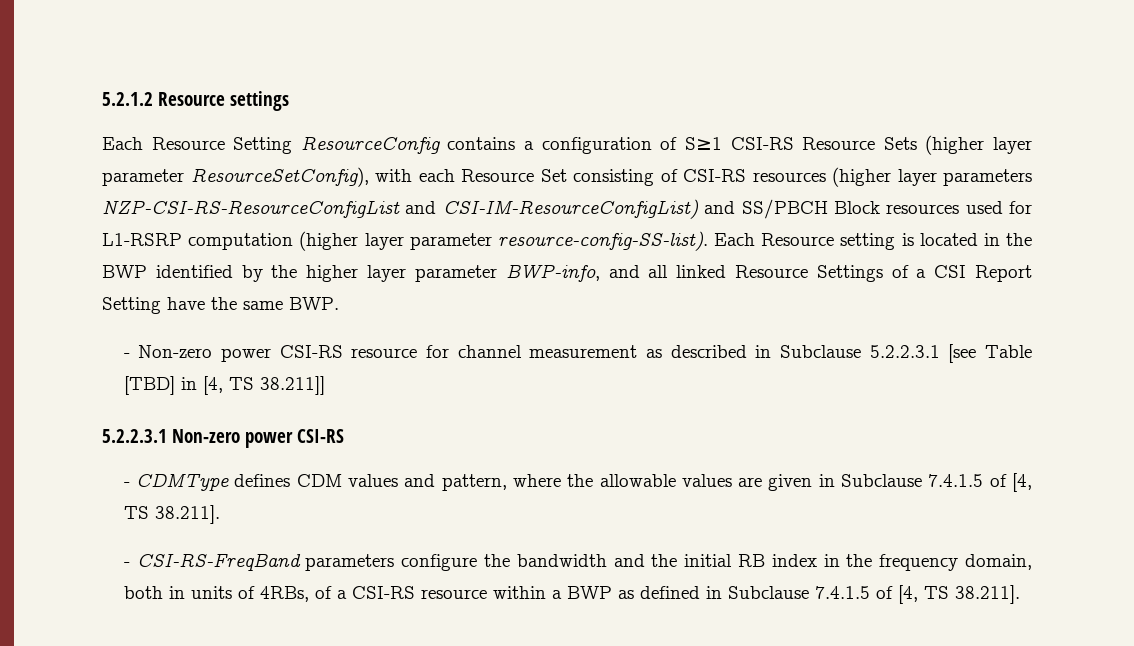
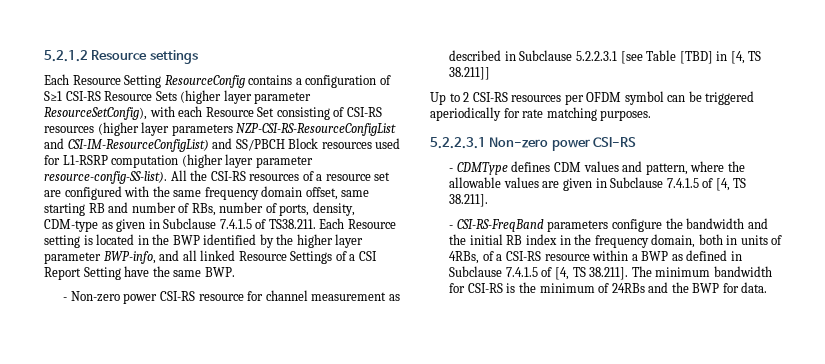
- Each Resource setting is located in the BWP identified by the higher layer parameter BWP-info, and all linked Resource Settings of a CSI Report Setting have the same BWP.
+ All the CSI-RS resources of a resource set are configured with the same frequency domain offset, same starting RB and number of RBs, number of ports, density, CDM-type as given in Subclause 7.4.1.5 of TS38.211. Each Resource setting is located in the BWP identified by the higher layer parameter BWP-info, and all linked Resource Settings of a CSI Report Setting have the same BWP.
+ Up to 2 CSI-RS resources per OFDM symbol can be triggered aperiodically for rate matching purposes.
- - CSI-RS-FreqBand parameters configure the bandwidth and the initial RB index in the frequency domain, both in units of 4RBs, of a CSI-RS resource within a BWP as defined in Subclause 7.4.1.5 of [4, TS 38.211].
+ - CSI-RS-FreqBand parameters configure the bandwidth and the initial RB index in the frequency domain, both in units of 4RBs, of a CSI-RS resource within a BWP as defined in Subclause 7.4.1.5 of [4, TS 38.211]. The minimum bandwidth for CSI-RS is the minimum of 24RBs and the BWP for data.

